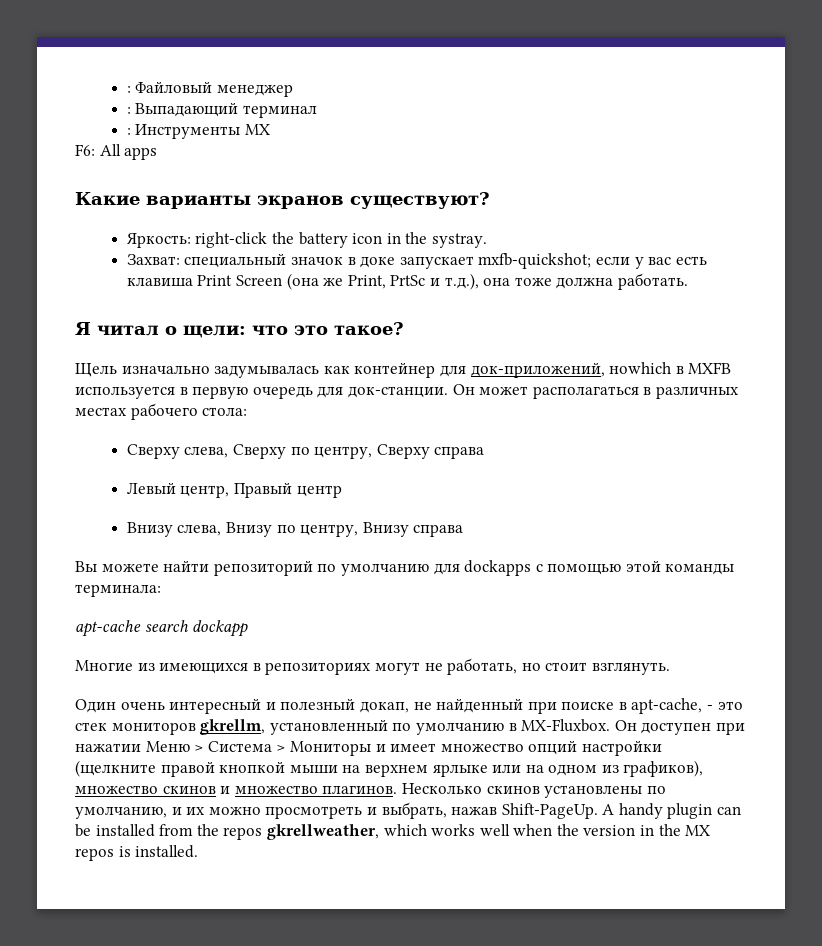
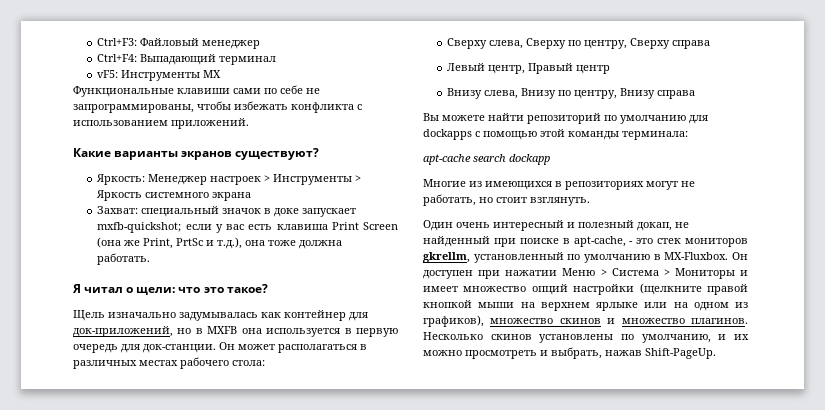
- : Файловый менеджер
+ Ctrl+F3: Файловый менеджер
- : Выпадающий терминал
+ Ctrl+F4: Выпадающий терминал
- : Инструменты MX
+ vF5: Инструменты MX
- F6: All apps
+ Функциональные клавиши сами по себе не запрограммированы, чтобы избежать конфликта с использованием приложений.
- Яркость: right-click the battery icon in the systray.
+ Яркость: Менеджер настроек > Инструменты > Яркость системного экрана
- Щель изначально задумывалась как контейнер для док-приложений, ноwhich в MXFB используется в первую очередь для док-станции.
+ Щель изначально задумывалась как контейнер для док-приложений, но в MXFB она используется в первую очередь для док-станции.
- A handy plugin can be installed from the repos gkrellweather, which works well when the version in the MX repos is installed.

